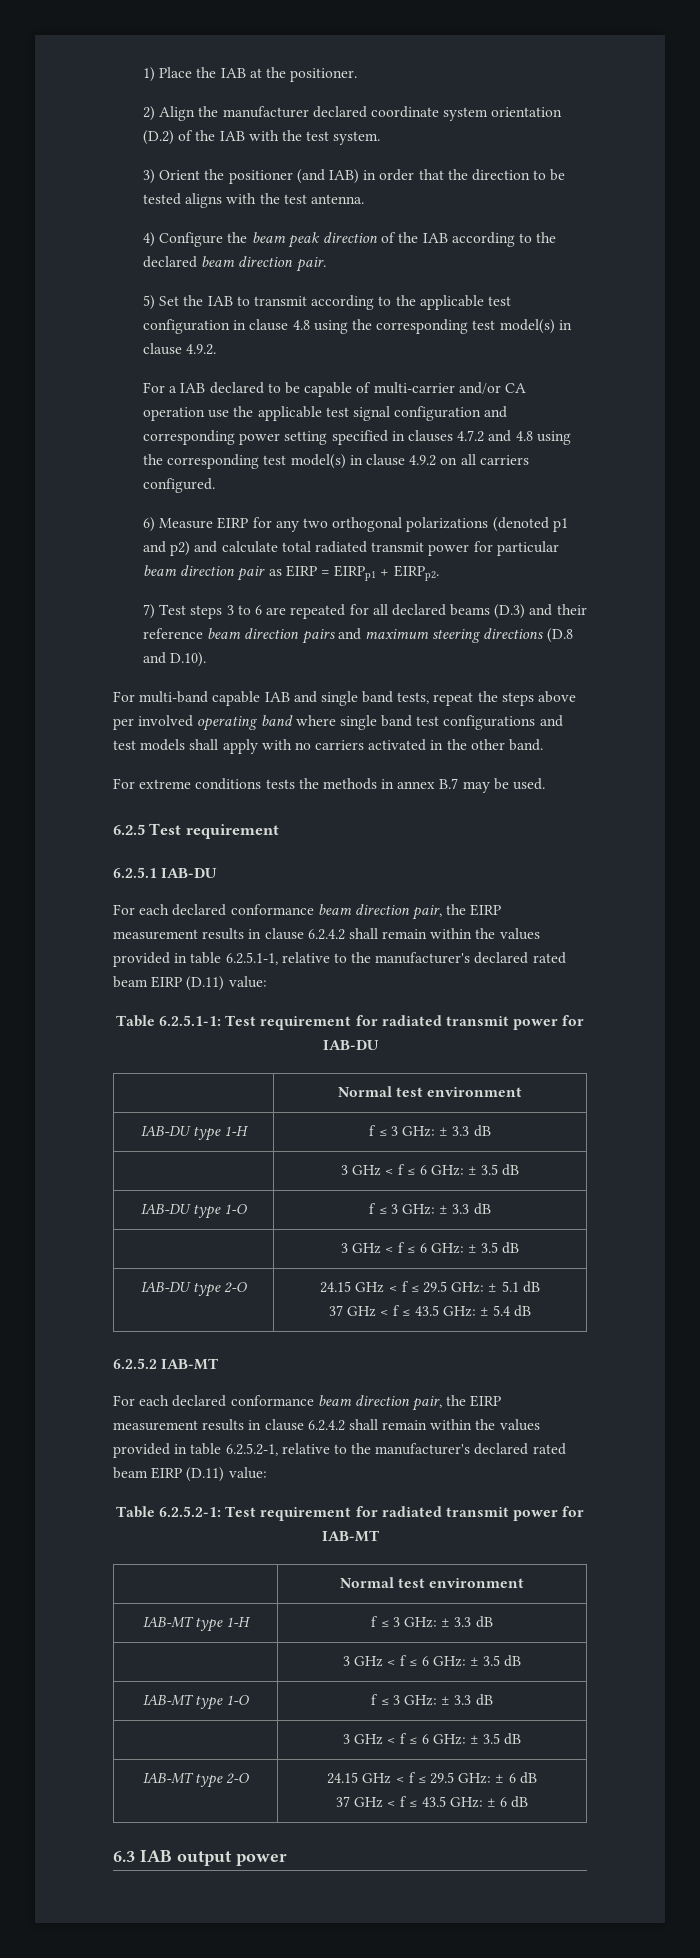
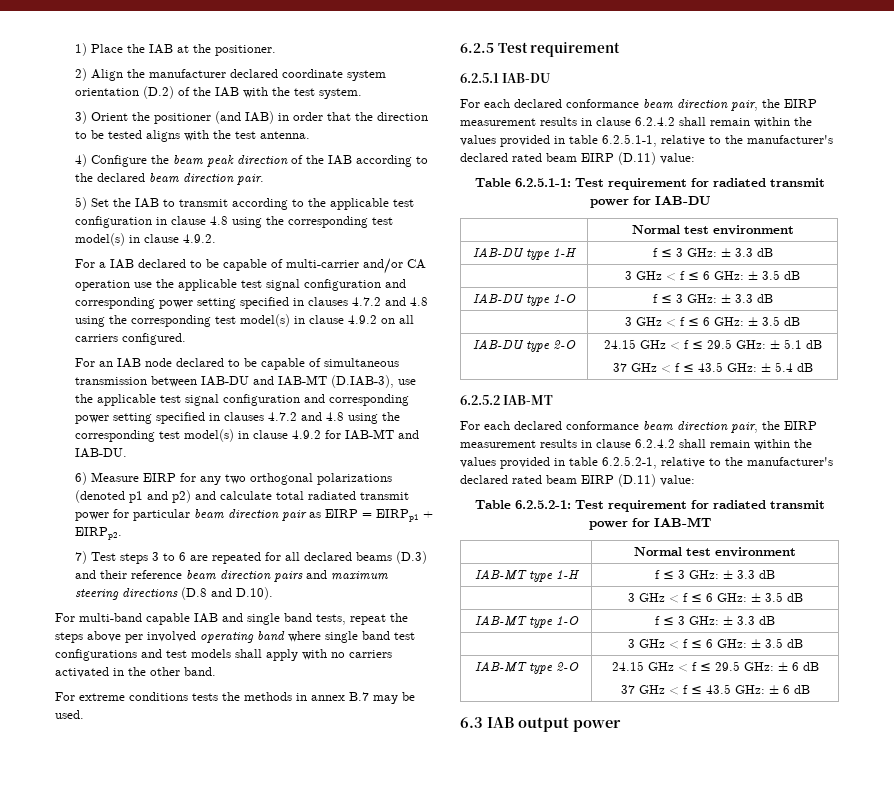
+ For an IAB node declared to be capable of simultaneous transmission between IAB-DU and IAB-MT (D.IAB-3), use the applicable test signal configuration and corresponding power setting specified in clauses 4.7.2 and 4.8 using the corresponding test model(s) in clause 4.9.2 for IAB-MT and IAB-DU.

